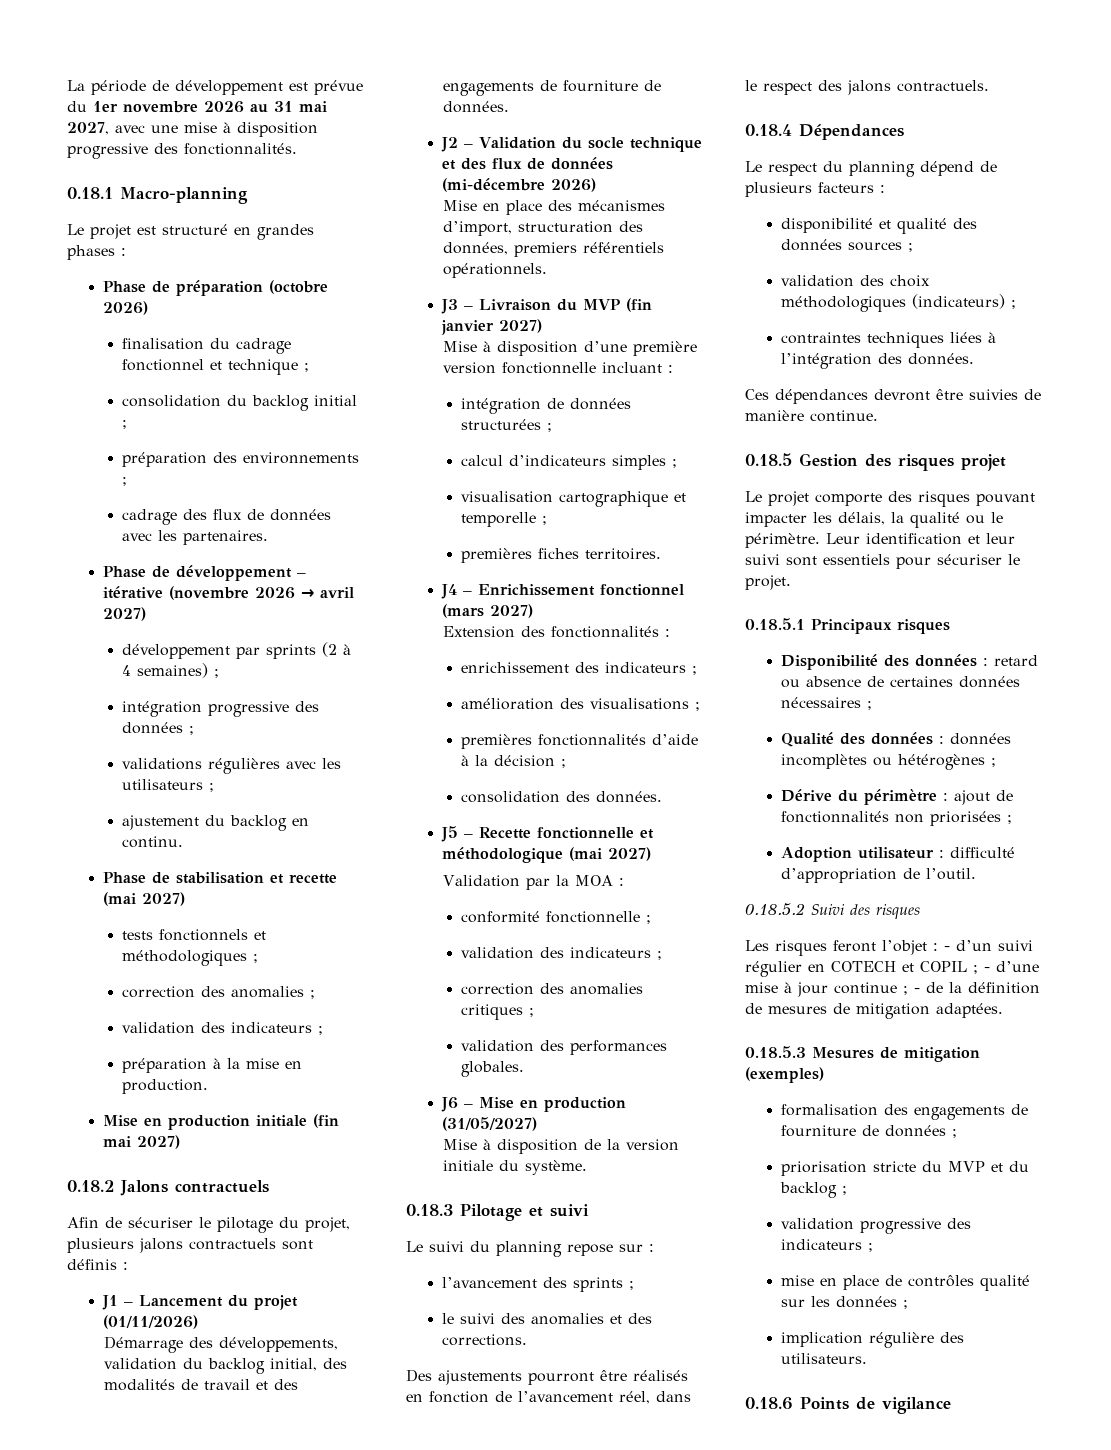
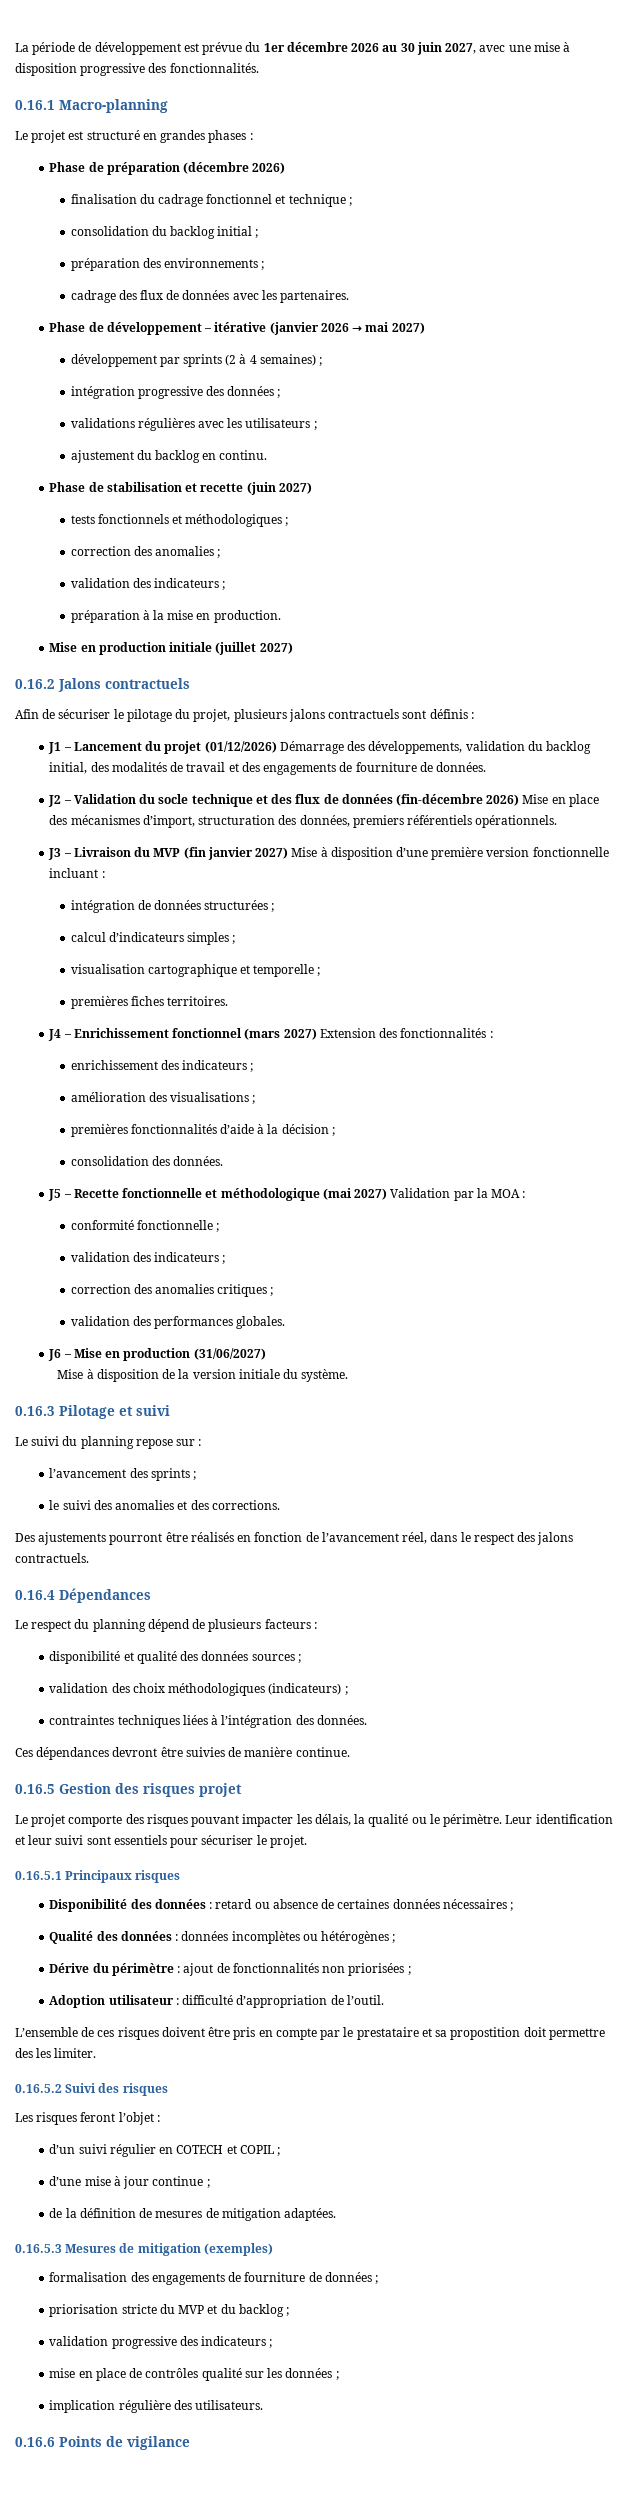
- La période de développement est prévue du 1er novembre 2026 au 31 mai 2027, avec une mise à disposition progressive des fonctionnalités.
+ La période de développement est prévue du 1er décembre 2026 au 30 juin 2027, avec une mise à disposition progressive des fonctionnalités.
- 0.18.1 Macro-planning
+ 0.16.1 Macro-planning
- Phase de préparation (octobre 2026)
+ Phase de préparation (décembre 2026)
- Phase de développement – itérative (novembre 2026 → avril 2027)
+ Phase de développement – itérative (janvier 2026 → mai 2027)
- Phase de stabilisation et recette (mai 2027)
+ Phase de stabilisation et recette (juin 2027)
- Mise en production initiale (fin mai 2027)
- 0.18.2 Jalons contractuels
+ Mise en production initiale (juillet 2027)
+ 0.16.2 Jalons contractuels
- J1 – Lancement du projet (01/11/2026)
- Démarrage des développements, validation du backlog initial, des modalités de travail et des engagements de fourniture de données.
+ J1 – Lancement du projet (01/12/2026) Démarrage des développements, validation du backlog initial, des modalités de travail et des engagements de fourniture de données.
- J2 – Validation du socle technique et des flux de données (mi-décembre 2026)
- Mise en place des mécanismes d’import, structuration des données, premiers référentiels opérationnels.
+ J2 – Validation du socle technique et des flux de données (fin-décembre 2026) Mise en place des mécanismes d’import, structuration des données, premiers référentiels opérationnels.
- J3 – Livraison du MVP (fin janvier 2027)
- Mise à disposition d’une première version fonctionnelle incluant :
+ J3 – Livraison du MVP (fin janvier 2027) Mise à disposition d’une première version fonctionnelle incluant :
- J4 – Enrichissement fonctionnel (mars 2027)
- Extension des fonctionnalités :
+ J4 – Enrichissement fonctionnel (mars 2027) Extension des fonctionnalités :
- J5 – Recette fonctionnelle et méthodologique (mai 2027)
- Validation par la MOA :
+ J5 – Recette fonctionnelle et méthodologique (mai 2027) Validation par la MOA :
- J6 – Mise en production (31/05/2027)
+ J6 – Mise en production (31/06/2027)
- 0.18.3 Pilotage et suivi
+ 0.16.3 Pilotage et suivi
- 0.18.4 Dépendances
+ 0.16.4 Dépendances
- 0.18.5 Gestion des risques projet
+ 0.16.5 Gestion des risques projet
- 0.18.5.1 Principaux risques
+ 0.16.5.1 Principaux risques
- 0.18.5.2 Suivi des risques
+ L’ensemble de ces risques doivent être pris en compte par le prestataire et sa propostition doit permettre des les limiter.
+ 0.16.5.2 Suivi des risques
- Les risques feront l’objet : - d’un suivi régulier en COTECH et COPIL ; - d’une mise à jour continue ; - de la définition de mesures de mitigation adaptées.
+ Les risques feront l’objet :
+ d’un suivi régulier en COTECH et COPIL ;
+ d’une mise à jour continue ;
+ de la définition de mesures de mitigation adaptées.
- 0.18.5.3 Mesures de mitigation (exemples)
+ 0.16.5.3 Mesures de mitigation (exemples)
- 0.18.6 Points de vigilance
+ 0.16.6 Points de vigilance

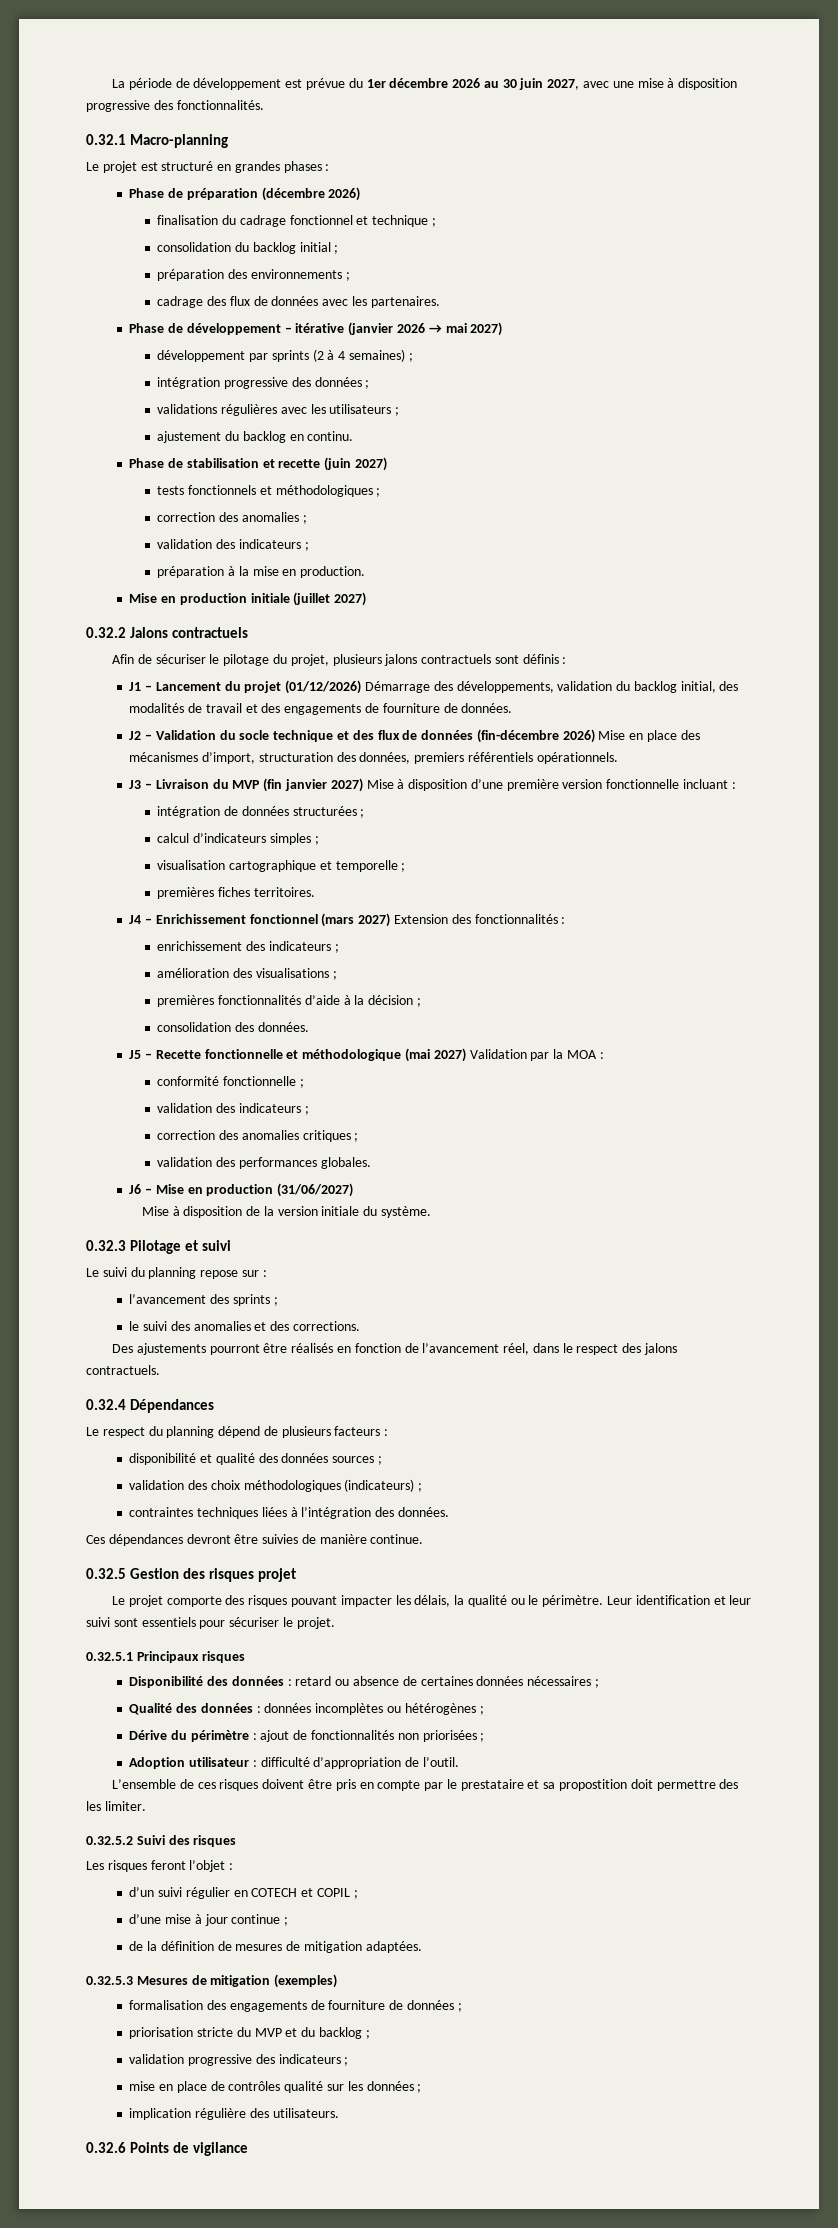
- 0.16.1 Macro-planning
+ 0.32.1 Macro-planning
- 0.16.2 Jalons contractuels
+ 0.32.2 Jalons contractuels
- 0.16.3 Pilotage et suivi
+ 0.32.3 Pilotage et suivi
- 0.16.4 Dépendances
+ 0.32.4 Dépendances
- 0.16.5 Gestion des risques projet
+ 0.32.5 Gestion des risques projet
- 0.16.5.1 Principaux risques
+ 0.32.5.1 Principaux risques
- 0.16.5.2 Suivi des risques
+ 0.32.5.2 Suivi des risques
- 0.16.5.3 Mesures de mitigation (exemples)
+ 0.32.5.3 Mesures de mitigation (exemples)
- 0.16.6 Points de vigilance
+ 0.32.6 Points de vigilance

